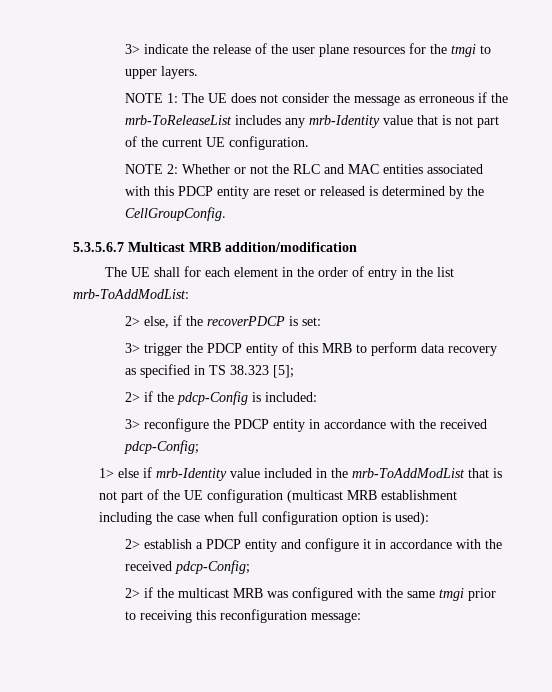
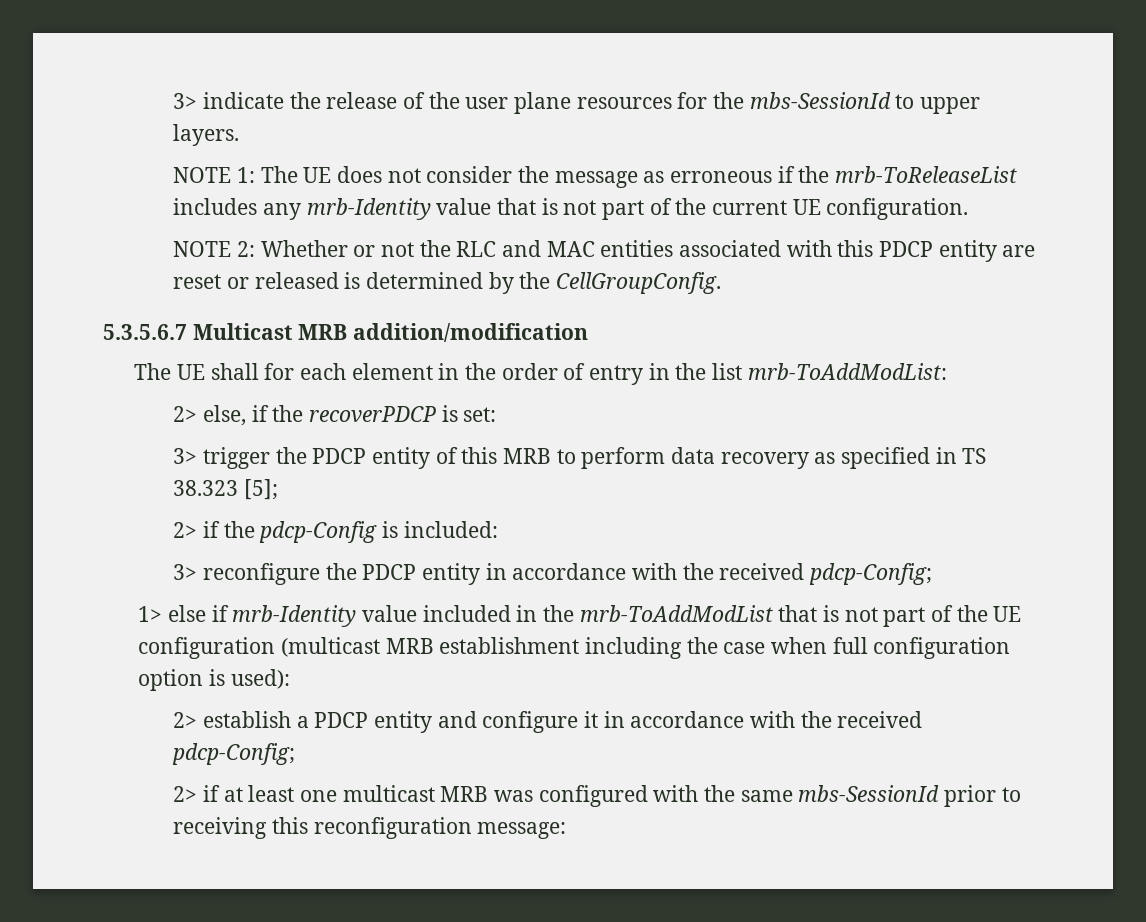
- 3> indicate the release of the user plane resources for the tmgi to upper layers.
+ 3> indicate the release of the user plane resources for the mbs-SessionId to upper layers.
- 2> if the multicast MRB was configured with the same tmgi prior to receiving this reconfiguration message:
+ 2> if at least one multicast MRB was configured with the same mbs-SessionId prior to receiving this reconfiguration message:

